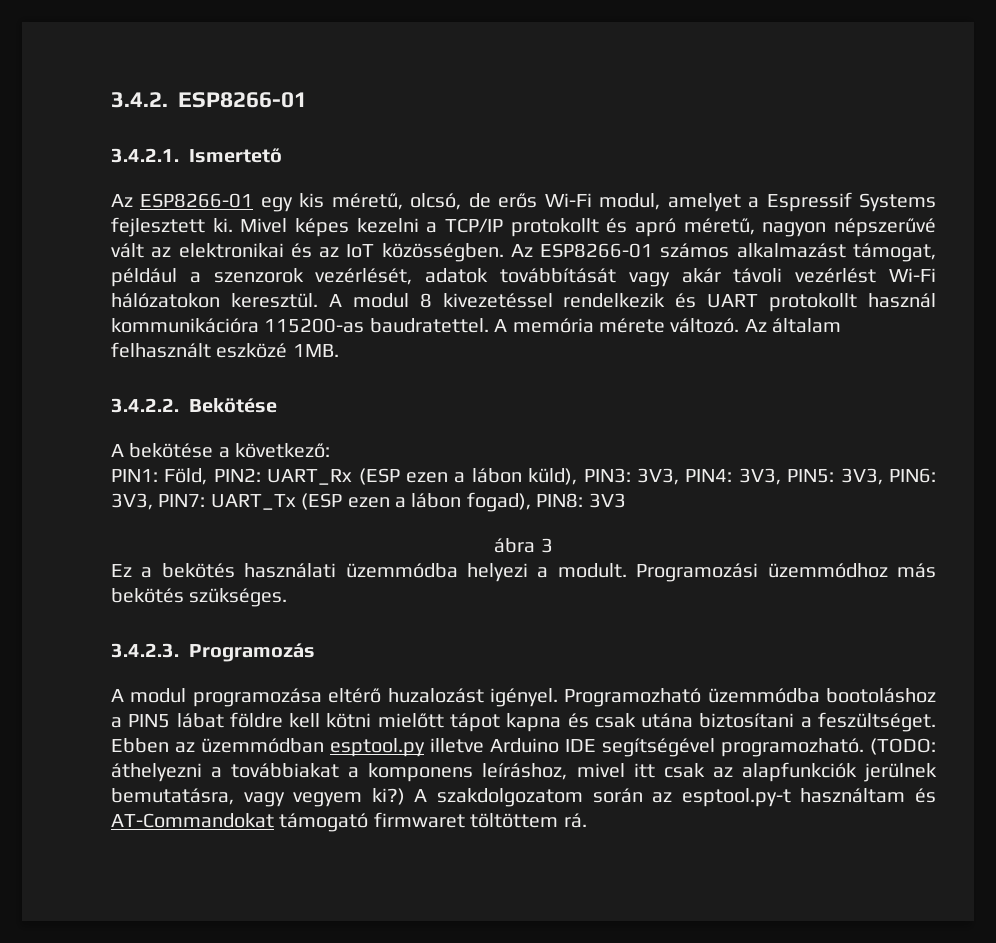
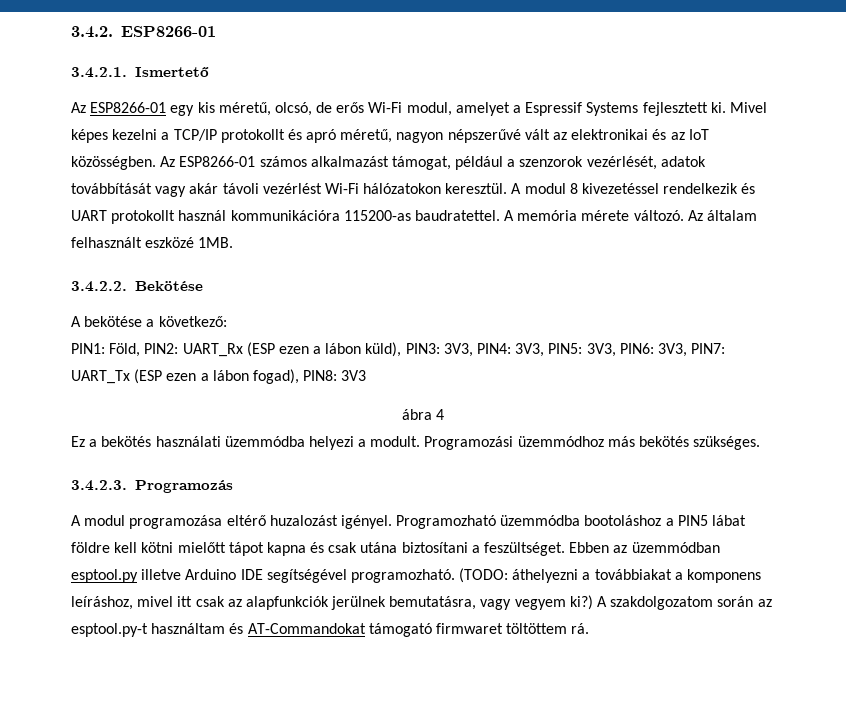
- ábra 3
+ ábra 4

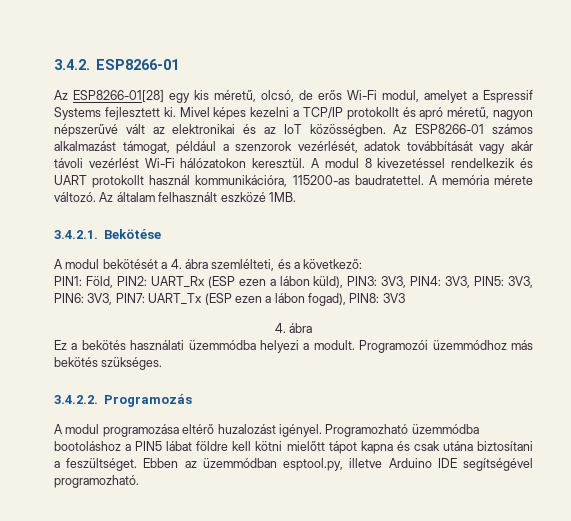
- 3.4.2.1. Ismertető
- Az ESP8266-01 egy kis méretű, olcsó, de erős Wi-Fi modul, amelyet a Espressif Systems fejlesztett ki.
+ Az ESP8266-01[28] egy kis méretű, olcsó, de erős Wi-Fi modul, amelyet a Espressif Systems fejlesztett ki.
- A modul 8 kivezetéssel rendelkezik és UART protokollt használ kommunikációra 115200-as baudratettel.
+ A modul 8 kivezetéssel rendelkezik és UART protokollt használ kommunikációra, 115200-as baudratettel.
- 3.4.2.2. Bekötése
+ 3.4.2.1. Bekötése
- A bekötése a következő:
+ A modul bekötését a 4. ábra szemlélteti, és a következő:
  PIN1: Föld, PIN2: UART_Rx (ESP ezen a lábon küld), PIN3: 3V3, PIN4: 3V3, PIN5: 3V3, PIN6: 3V3, PIN7: UART_Tx (ESP ezen a lábon fogad), PIN8: 3V3
- ábra 4
+ 4. ábra
- Programozási üzemmódhoz más bekötés szükséges.
+ Programozói üzemmódhoz más bekötés szükséges.
- 3.4.2.3. Programozás
+ 3.4.2.2. Programozás
- Ebben az üzemmódban esptool.py illetve Arduino IDE segítségével programozható. (TODO: áthelyezni a továbbiakat a komponens leíráshoz, mivel itt csak az alapfunkciók jerülnek bemutatásra, vagy vegyem ki?) A szakdolgozatom során az esptool.py-t használtam és AT-Commandokat támogató firmwaret töltöttem rá.
+ Ebben az üzemmódban esptool.py, illetve Arduino IDE segítségével programozható.

